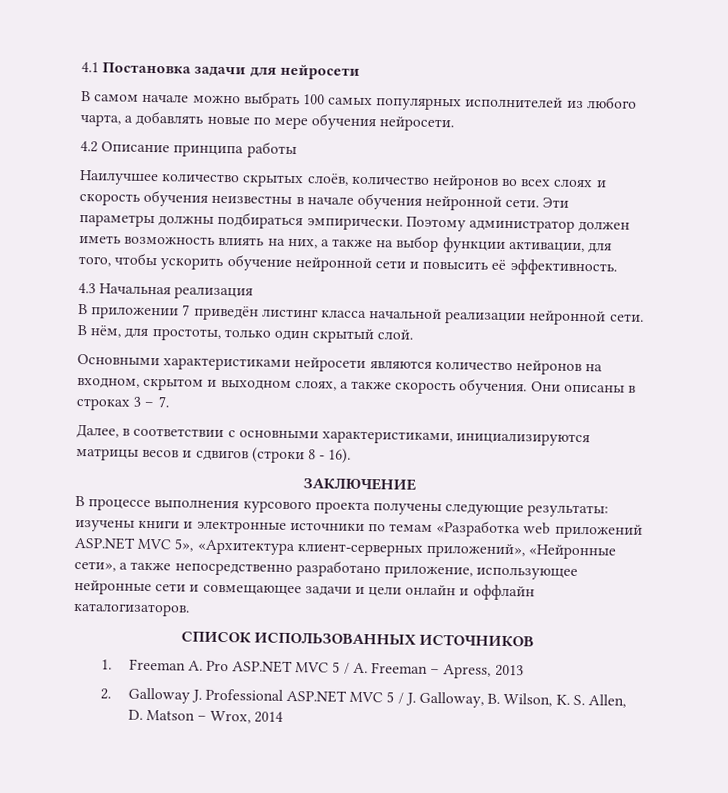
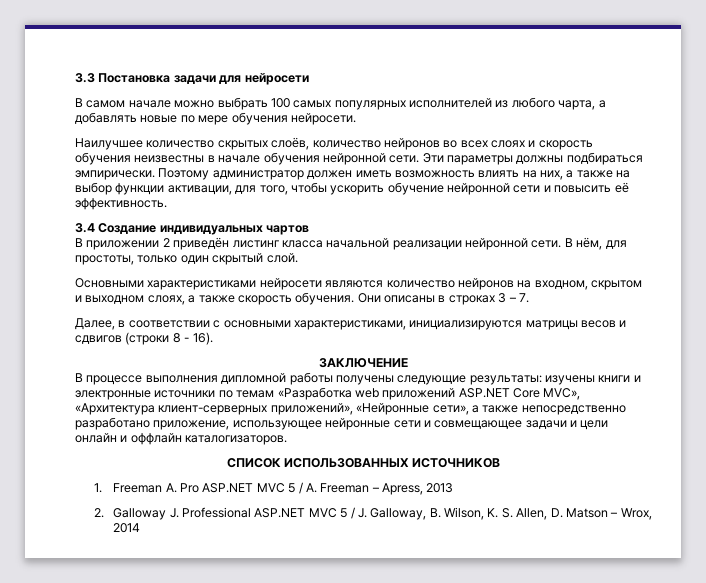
- 4.1 Постановка задачи для нейросети
+ 3.3 Постановка задачи для нейросети
- 4.2 Описание принципа работы
- 4.3 Начальная реализация
+ 3.4 Создание индивидуальных чартов
- В приложении 7 приведён листинг класса начальной реализации нейронной сети.
+ В приложении 2 приведён листинг класса начальной реализации нейронной сети.
- В процессе выполнения курсового проекта получены следующие результаты: изучены книги и электронные источники по темам «Разработка web приложений ASP.NET MVC 5», «Архитектура клиент-серверных приложений», «Нейронные сети», а также непосредственно разработано приложение, использующее нейронные сети и совмещающее задачи и цели онлайн и оффлайн каталогизаторов.
+ В процессе выполнения дипломной работы получены следующие результаты: изучены книги и электронные источники по темам «Разработка web приложений ASP.NET Core MVC», «Архитектура клиент-серверных приложений», «Нейронные сети», а также непосредственно разработано приложение, использующее нейронные сети и совмещающее задачи и цели онлайн и оффлайн каталогизаторов.

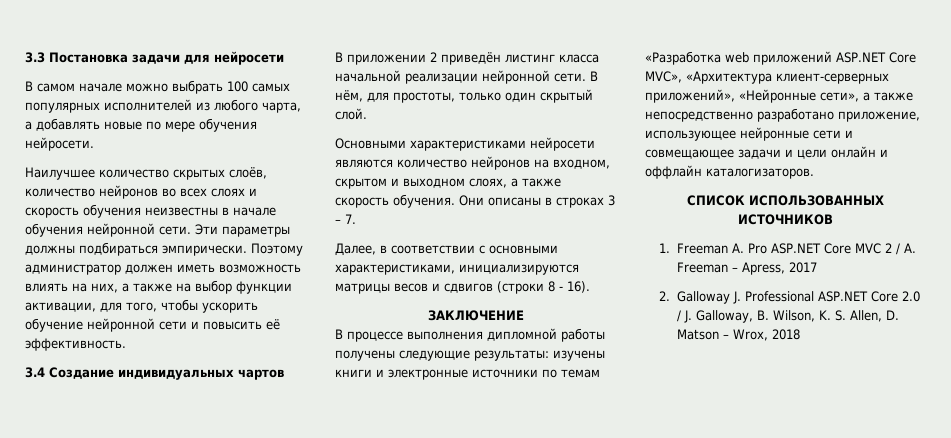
- 1. Freeman A. Pro ASP.NET MVC 5 / A. Freeman – Apress, 2013
+ 1. Freeman A. Pro ASP.NET Core MVC 2 / A. Freeman – Apress, 2017
- 2. Galloway J. Professional ASP.NET MVC 5 / J. Galloway, B. Wilson, K. S. Allen, D. Matson – Wrox, 2014
+ 2. Galloway J. Professional ASP.NET Core 2.0 / J. Galloway, B. Wilson, K. S. Allen, D. Matson – Wrox, 2018

